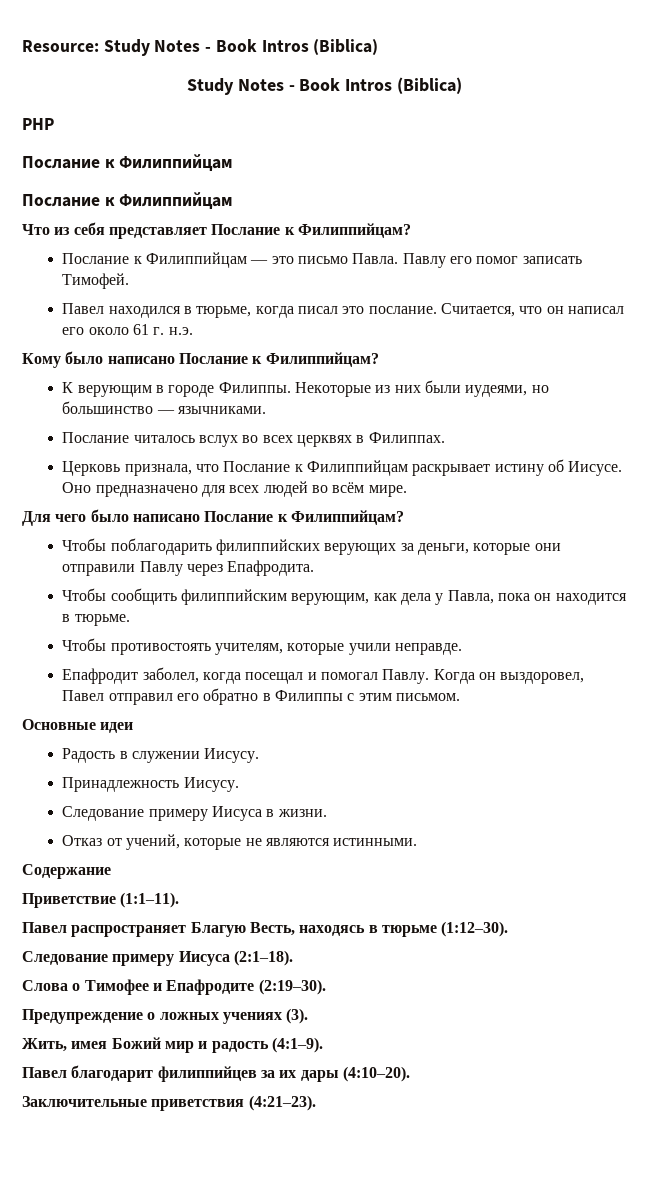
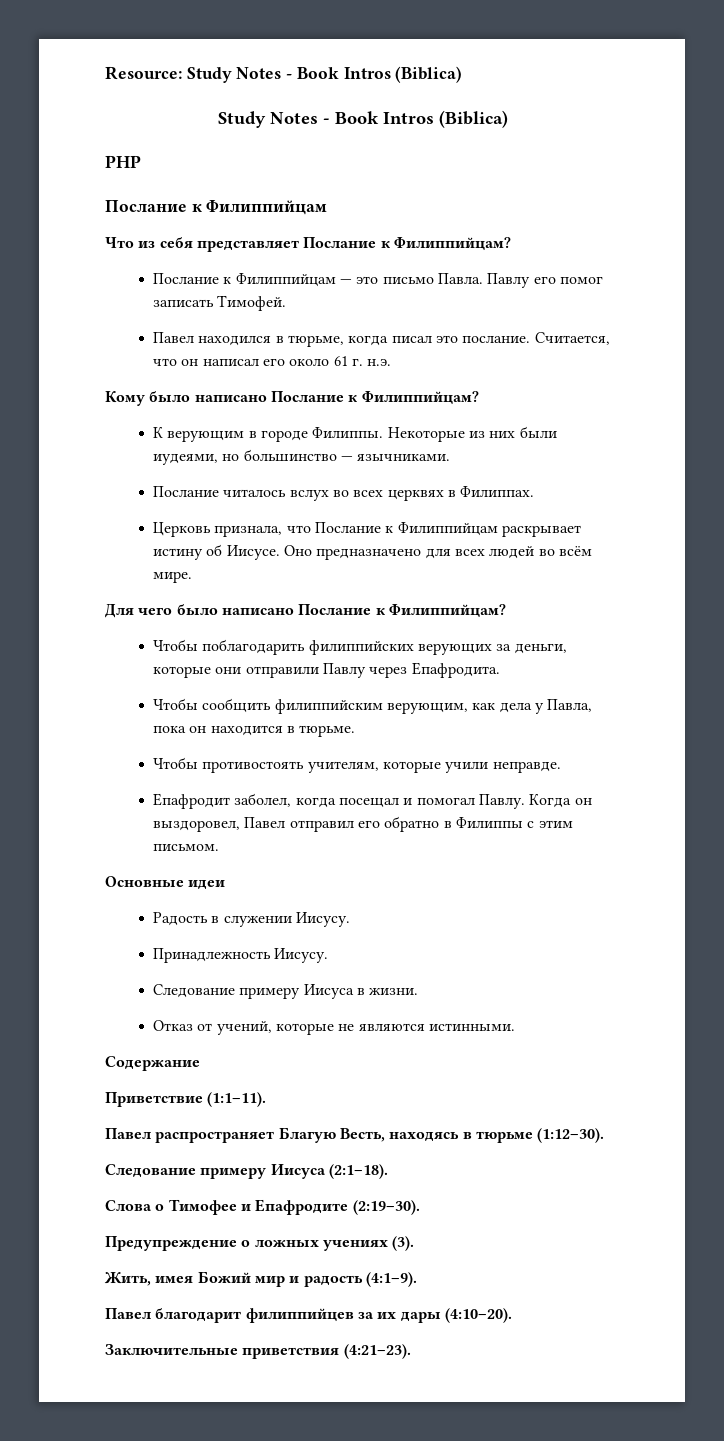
  PHP
- Послание к Филиппийцам

